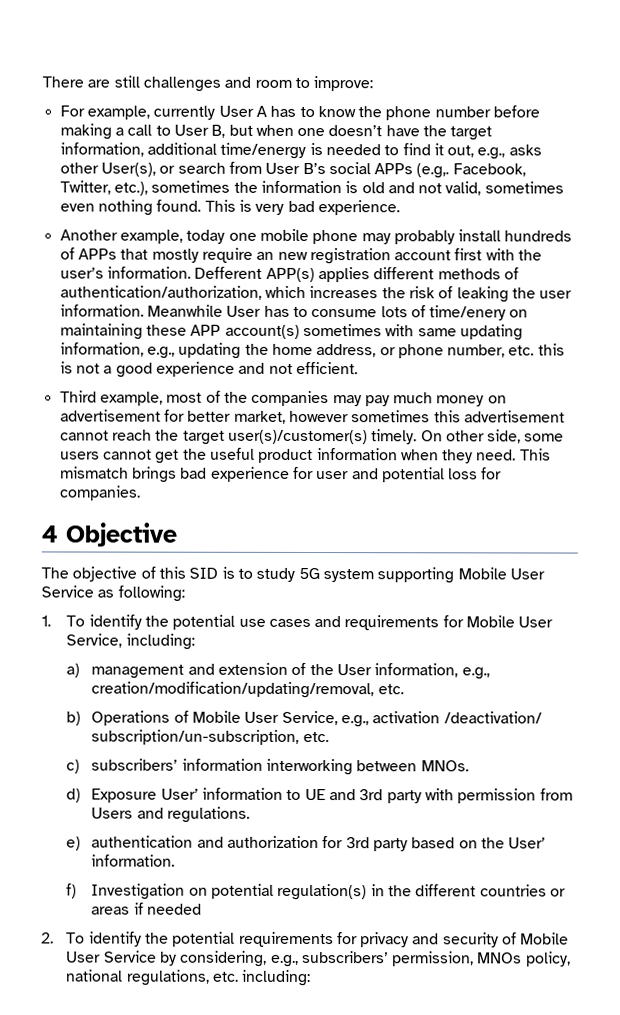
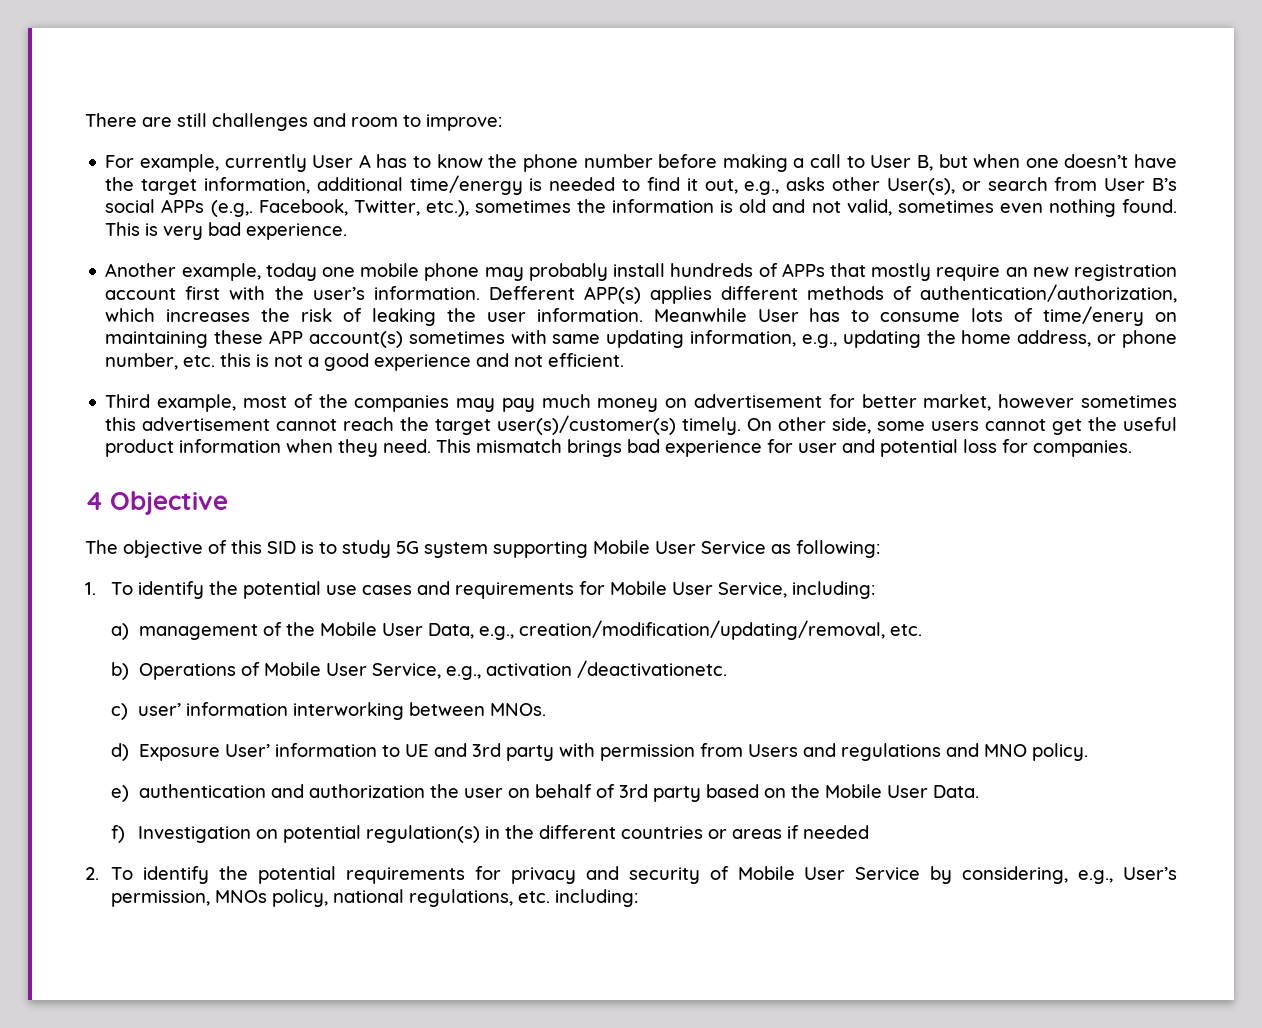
- a) management and extension of the User information, e.g., creation/modification/updating/removal, etc.
+ a) management of the Mobile User Data, e.g., creation/modification/updating/removal, etc.
- b) Operations of Mobile User Service, e.g., activation /deactivation/ subscription/un-subscription, etc.
+ b) Operations of Mobile User Service, e.g., activation /deactivationetc.
- c) subscribers’ information interworking between MNOs.
+ c) user’ information interworking between MNOs.
- d) Exposure User’ information to UE and 3rd party with permission from Users and regulations.
+ d) Exposure User’ information to UE and 3rd party with permission from Users and regulations and MNO policy.
- e) authentication and authorization for 3rd party based on the User’ information.
+ e) authentication and authorization the user on behalf of 3rd party based on the Mobile User Data.
- 2. To identify the potential requirements for privacy and security of Mobile User Service by considering, e.g., subscribers’ permission, MNOs policy, national regulations, etc. including:
+ 2. To identify the potential requirements for privacy and security of Mobile User Service by considering, e.g., User’s permission, MNOs policy, national regulations, etc. including:

